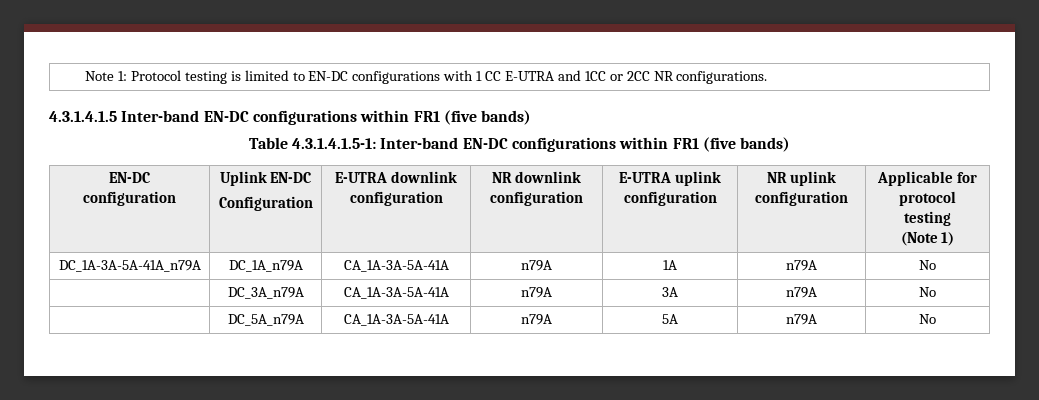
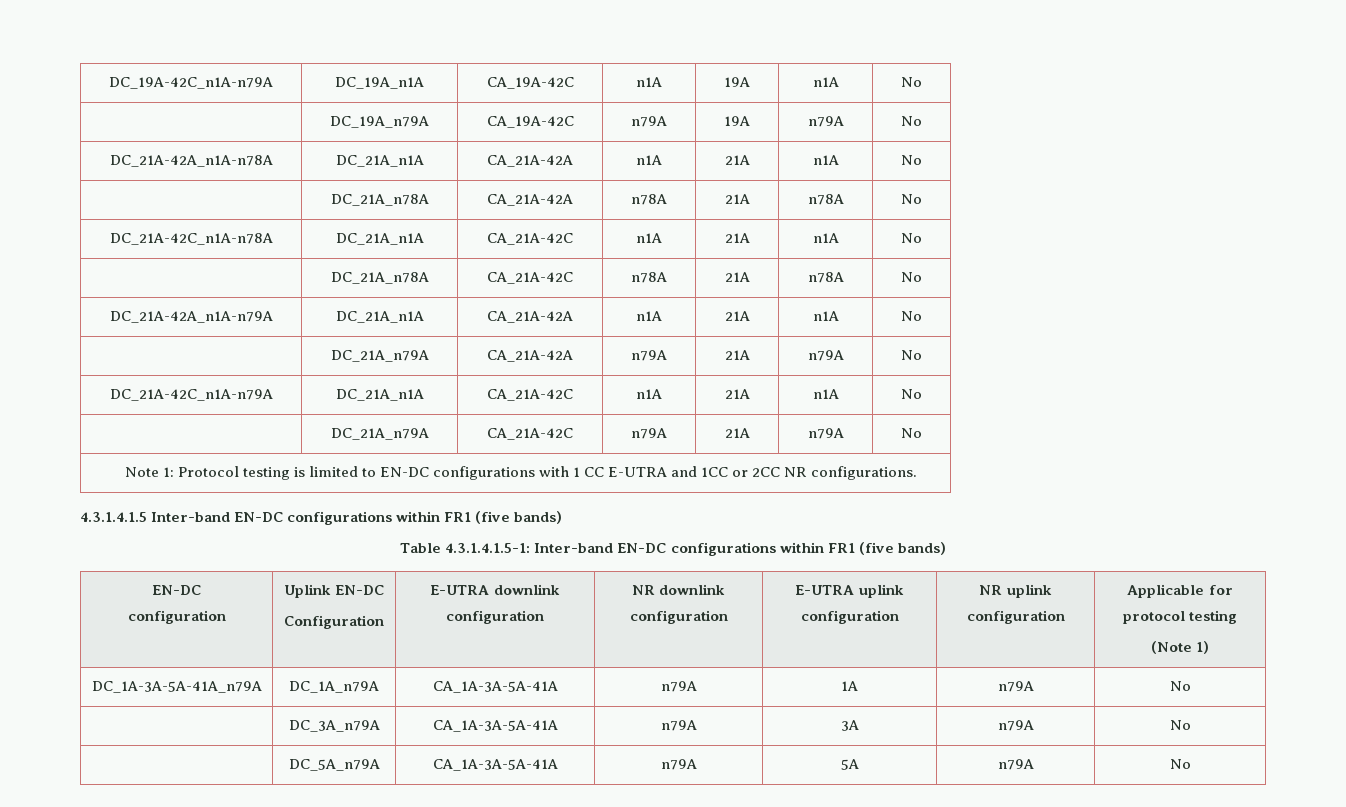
+ DC_19A-42C_n1A-n79A | DC_19A_n1A | CA_19A-42C | n1A | 19A | n1A | No
+ | DC_19A_n79A | CA_19A-42C | n79A | 19A | n79A | No
+ DC_21A-42A_n1A-n78A | DC_21A_n1A | CA_21A-42A | n1A | 21A | n1A | No
+ | DC_21A_n78A | CA_21A-42A | n78A | 21A | n78A | No
+ DC_21A-42C_n1A-n78A | DC_21A_n1A | CA_21A-42C | n1A | 21A | n1A | No
+ | DC_21A_n78A | CA_21A-42C | n78A | 21A | n78A | No
+ DC_21A-42A_n1A-n79A | DC_21A_n1A | CA_21A-42A | n1A | 21A | n1A | No
+ | DC_21A_n79A | CA_21A-42A | n79A | 21A | n79A | No
+ DC_21A-42C_n1A-n79A | DC_21A_n1A | CA_21A-42C | n1A | 21A | n1A | No
+ | DC_21A_n79A | CA_21A-42C | n79A | 21A | n79A | No

